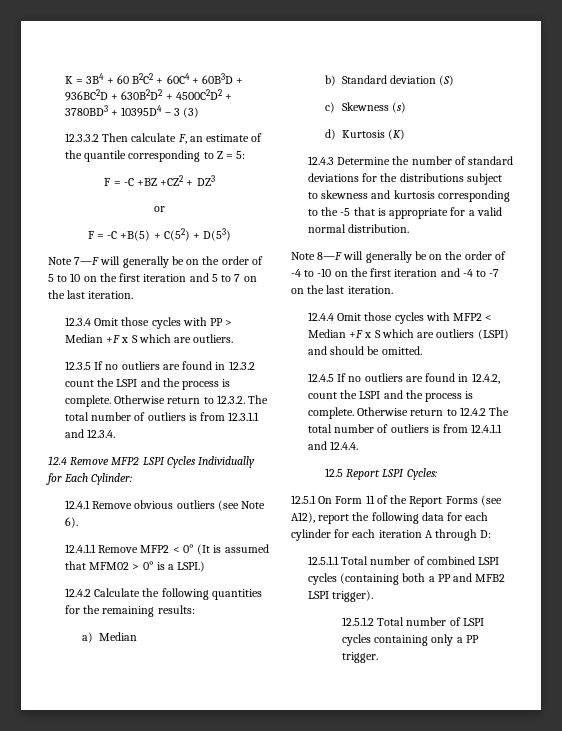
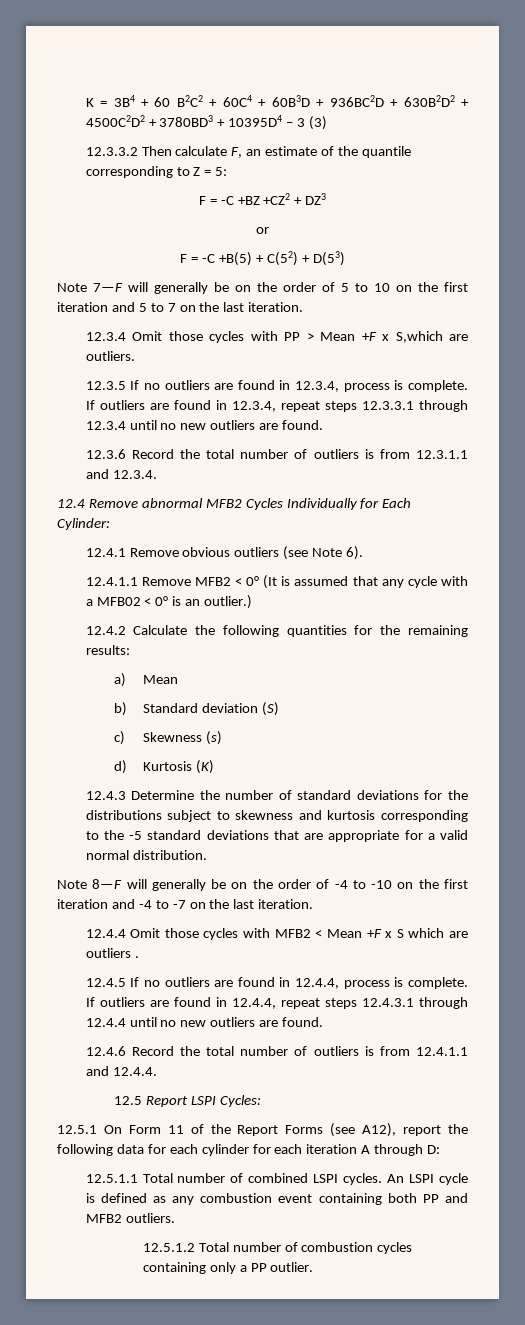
- 12.3.4 Omit those cycles with PP > Median +F x S which are outliers.
+ 12.3.4 Omit those cycles with PP > Mean +F x S,which are outliers.
- 12.3.5 If no outliers are found in 12.3.2 count the LSPI and the process is complete. Otherwise return to 12.3.2. The total number of outliers is from 12.3.1.1 and 12.3.4.
+ 12.3.5 If no outliers are found in 12.3.4, process is complete. If outliers are found in 12.3.4, repeat steps 12.3.3.1 through 12.3.4 until no new outliers are found.
+ 12.3.6 Record the total number of outliers is from 12.3.1.1 and 12.3.4.
- 12.4 Remove MFP2 LSPI Cycles Individually for Each Cylinder:
+ 12.4 Remove abnormal MFB2 Cycles Individually for Each Cylinder:
- 12.4.1.1 Remove MFP2 < 0° (It is assumed that MFM02 > 0° is a LSPI.)
+ 12.4.1.1 Remove MFB2 < 0° (It is assumed that any cycle with a MFB02 < 0° is an outlier.)
- a) Median
+ a) Mean
- 12.4.3 Determine the number of standard deviations for the distributions subject to skewness and kurtosis corresponding to the -5 that is appropriate for a valid normal distribution.
+ 12.4.3 Determine the number of standard deviations for the distributions subject to skewness and kurtosis corresponding to the -5 standard deviations that are appropriate for a valid normal distribution.
- 12.4.4 Omit those cycles with MFP2 < Median +F x S which are outliers (LSPI) and should be omitted.
+ 12.4.4 Omit those cycles with MFB2 < Mean +F x S which are outliers .
- 12.4.5 If no outliers are found in 12.4.2, count the LSPI and the process is complete. Otherwise return to 12.4.2 The total number of outliers is from 12.4.1.1 and 12.4.4.
+ 12.4.5 If no outliers are found in 12.4.4, process is complete. If outliers are found in 12.4.4, repeat steps 12.4.3.1 through 12.4.4 until no new outliers are found.
+ 12.4.6 Record the total number of outliers is from 12.4.1.1 and 12.4.4.
- 12.5.1.1 Total number of combined LSPI cycles (containing both a PP and MFB2 LSPI trigger).
+ 12.5.1.1 Total number of combined LSPI cycles. An LSPI cycle is defined as any combustion event containing both PP and MFB2 outliers.
- 12.5.1.2 Total number of LSPI cycles containing only a PP trigger.
+ 12.5.1.2 Total number of combustion cycles containing only a PP outlier.

